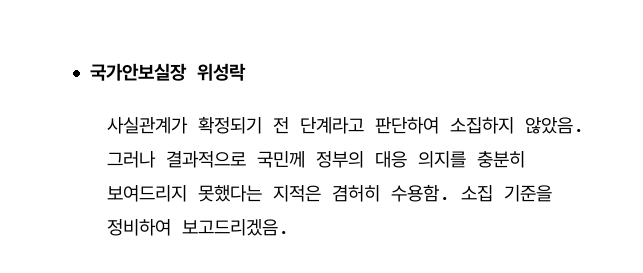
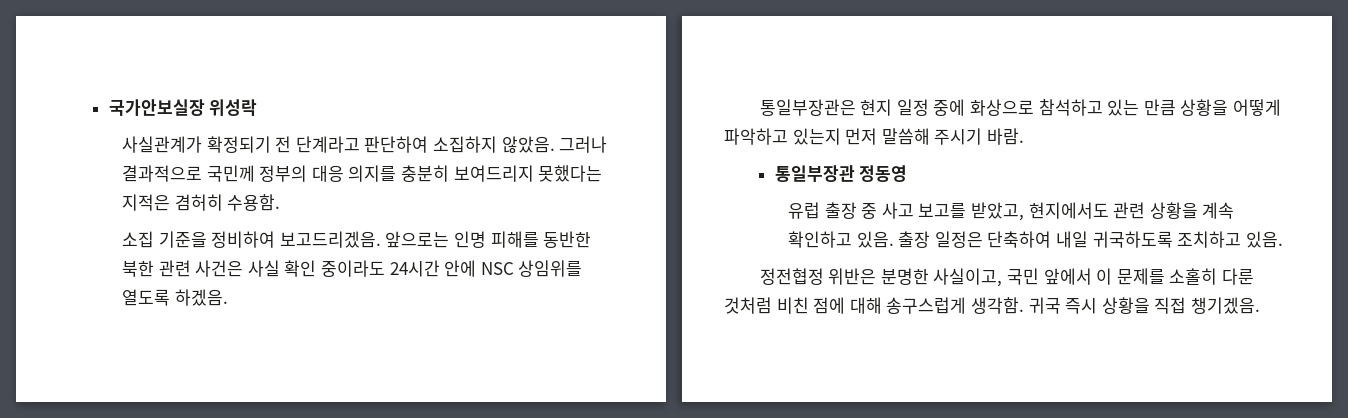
- 그러나 결과적으로 국민께 정부의 대응 의지를 충분히 보여드리지 못했다는 지적은 겸허히 수용함. 소집 기준을 정비하여 보고드리겠음.
+ 그러나 결과적으로 국민께 정부의 대응 의지를 충분히 보여드리지 못했다는 지적은 겸허히 수용함.
+ 소집 기준을 정비하여 보고드리겠음.
+ 앞으로는 인명 피해를 동반한 북한 관련 사건은 사실 확인 중이라도 24시간 안에 NSC 상임위를 열도록 하겠음.
+ 통일부장관은 현지 일정 중에 화상으로 참석하고 있는 만큼 상황을 어떻게 파악하고 있는지 먼저 말씀해 주시기 바람.
+ 통일부장관 정동영
+ 유럽 출장 중 사고 보고를 받았고, 현지에서도 관련 상황을 계속 확인하고 있음. 출장 일정은 단축하여 내일 귀국하도록 조치하고 있음.
+ 정전협정 위반은 분명한 사실이고, 국민 앞에서 이 문제를 소홀히 다룬 것처럼 비친 점에 대해 송구스럽게 생각함. 귀국 즉시 상황을 직접 챙기겠음.

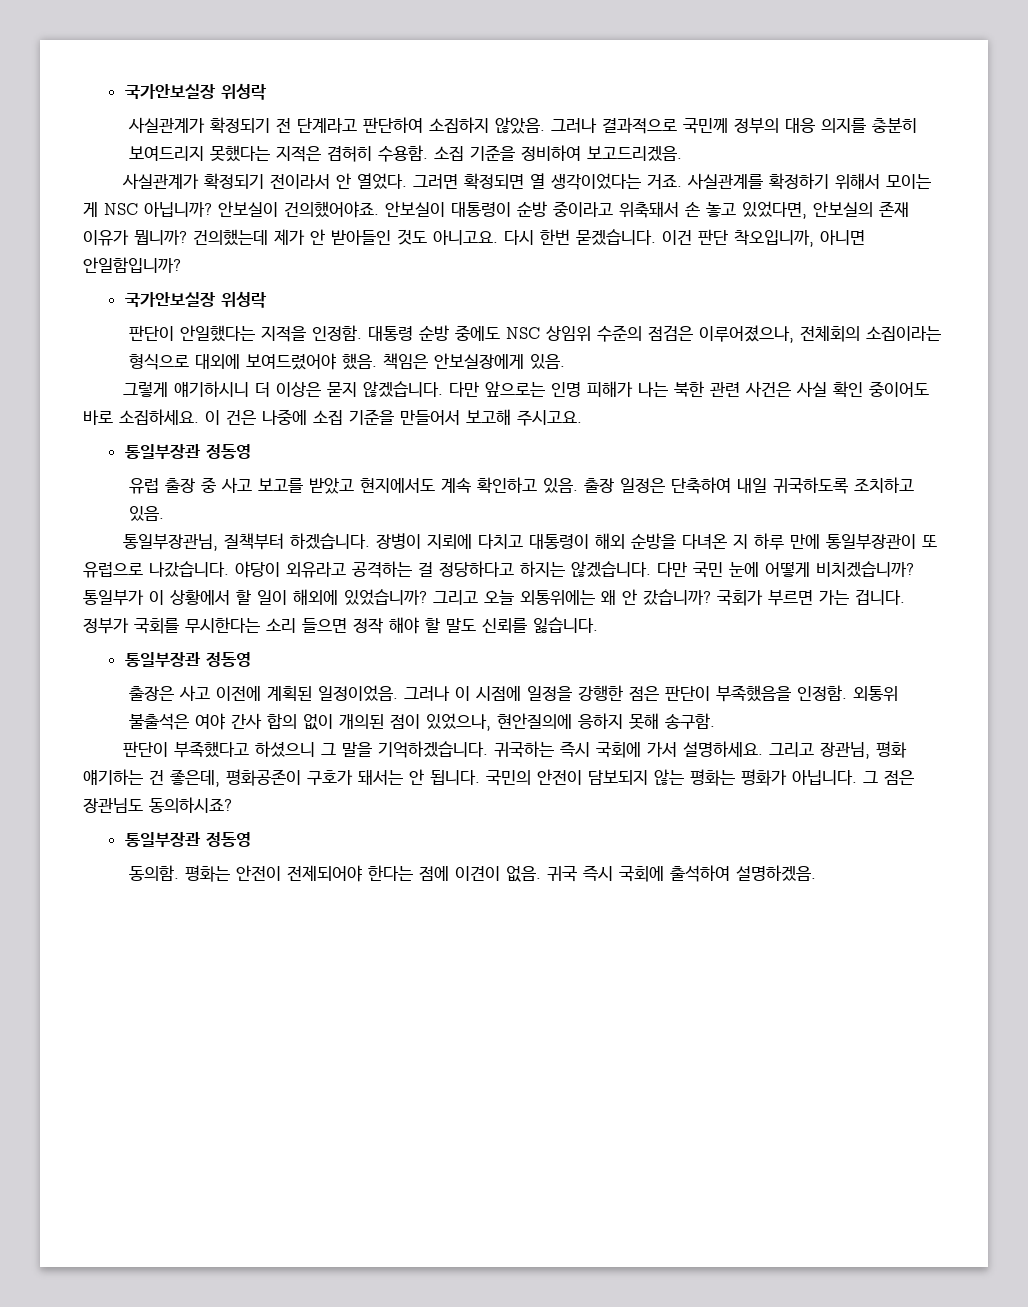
- 그러나 결과적으로 국민께 정부의 대응 의지를 충분히 보여드리지 못했다는 지적은 겸허히 수용함.
- 소집 기준을 정비하여 보고드리겠음. 앞으로는 인명 피해를 동반한 북한 관련 사건은 사실 확인 중이라도 24시간 안에 NSC 상임위를 열도록 하겠음.
- 통일부장관은 현지 일정 중에 화상으로 참석하고 있는 만큼 상황을 어떻게 파악하고 있는지 먼저 말씀해 주시기 바람.
+ 그러나 결과적으로 국민께 정부의 대응 의지를 충분히 보여드리지 못했다는 지적은 겸허히 수용함. 소집 기준을 정비하여 보고드리겠음.
+ 사실관계가 확정되기 전이라서 안 열었다. 그러면 확정되면 열 생각이었다는 거죠. 사실관계를 확정하기 위해서 모이는 게 NSC 아닙니까? 안보실이 건의했어야죠. 안보실이 대통령이 순방 중이라고 위축돼서 손 놓고 있었다면, 안보실의 존재 이유가 뭡니까? 건의했는데 제가 안 받아들인 것도 아니고요. 다시 한번 묻겠습니다. 이건 판단 착오입니까, 아니면 안일함입니까?
+ 국가안보실장 위성락
+ 판단이 안일했다는 지적을 인정함. 대통령 순방 중에도 NSC 상임위 수준의 점검은 이루어졌으나, 전체회의 소집이라는 형식으로 대외에 보여드렸어야 했음. 책임은 안보실장에게 있음.
+ 그렇게 얘기하시니 더 이상은 묻지 않겠습니다. 다만 앞으로는 인명 피해가 나는 북한 관련 사건은 사실 확인 중이어도 바로 소집하세요. 이 건은 나중에 소집 기준을 만들어서 보고해 주시고요.
- 유럽 출장 중 사고 보고를 받았고, 현지에서도 관련 상황을 계속 확인하고 있음.
+ 유럽 출장 중 사고 보고를 받았고 현지에서도 계속 확인하고 있음.
- 정전협정 위반은 분명한 사실이고, 국민 앞에서 이 문제를 소홀히 다룬 것처럼 비친 점에 대해 송구스럽게 생각함. 귀국 즉시 상황을 직접 챙기겠음.
+ 통일부장관님, 질책부터 하겠습니다. 장병이 지뢰에 다치고 대통령이 해외 순방을 다녀온 지 하루 만에 통일부장관이 또 유럽으로 나갔습니다. 야당이 외유라고 공격하는 걸 정당하다고 하지는 않겠습니다. 다만 국민 눈에 어떻게 비치겠습니까? 통일부가 이 상황에서 할 일이 해외에 있었습니까? 그리고 오늘 외통위에는 왜 안 갔습니까? 국회가 부르면 가는 겁니다. 정부가 국회를 무시한다는 소리 들으면 정작 해야 할 말도 신뢰를 잃습니다.
+ 통일부장관 정동영
+ 출장은 사고 이전에 계획된 일정이었음. 그러나 이 시점에 일정을 강행한 점은 판단이 부족했음을 인정함. 외통위 불출석은 여야 간사 합의 없이 개의된 점이 있었으나, 현안질의에 응하지 못해 송구함.
+ 판단이 부족했다고 하셨으니 그 말을 기억하겠습니다. 귀국하는 즉시 국회에 가서 설명하세요. 그리고 장관님, 평화 얘기하는 건 좋은데, 평화공존이 구호가 돼서는 안 됩니다. 국민의 안전이 담보되지 않는 평화는 평화가 아닙니다. 그 점은 장관님도 동의하시죠?
+ 통일부장관 정동영
+ 동의함. 평화는 안전이 전제되어야 한다는 점에 이견이 없음. 귀국 즉시 국회에 출석하여 설명하겠음.

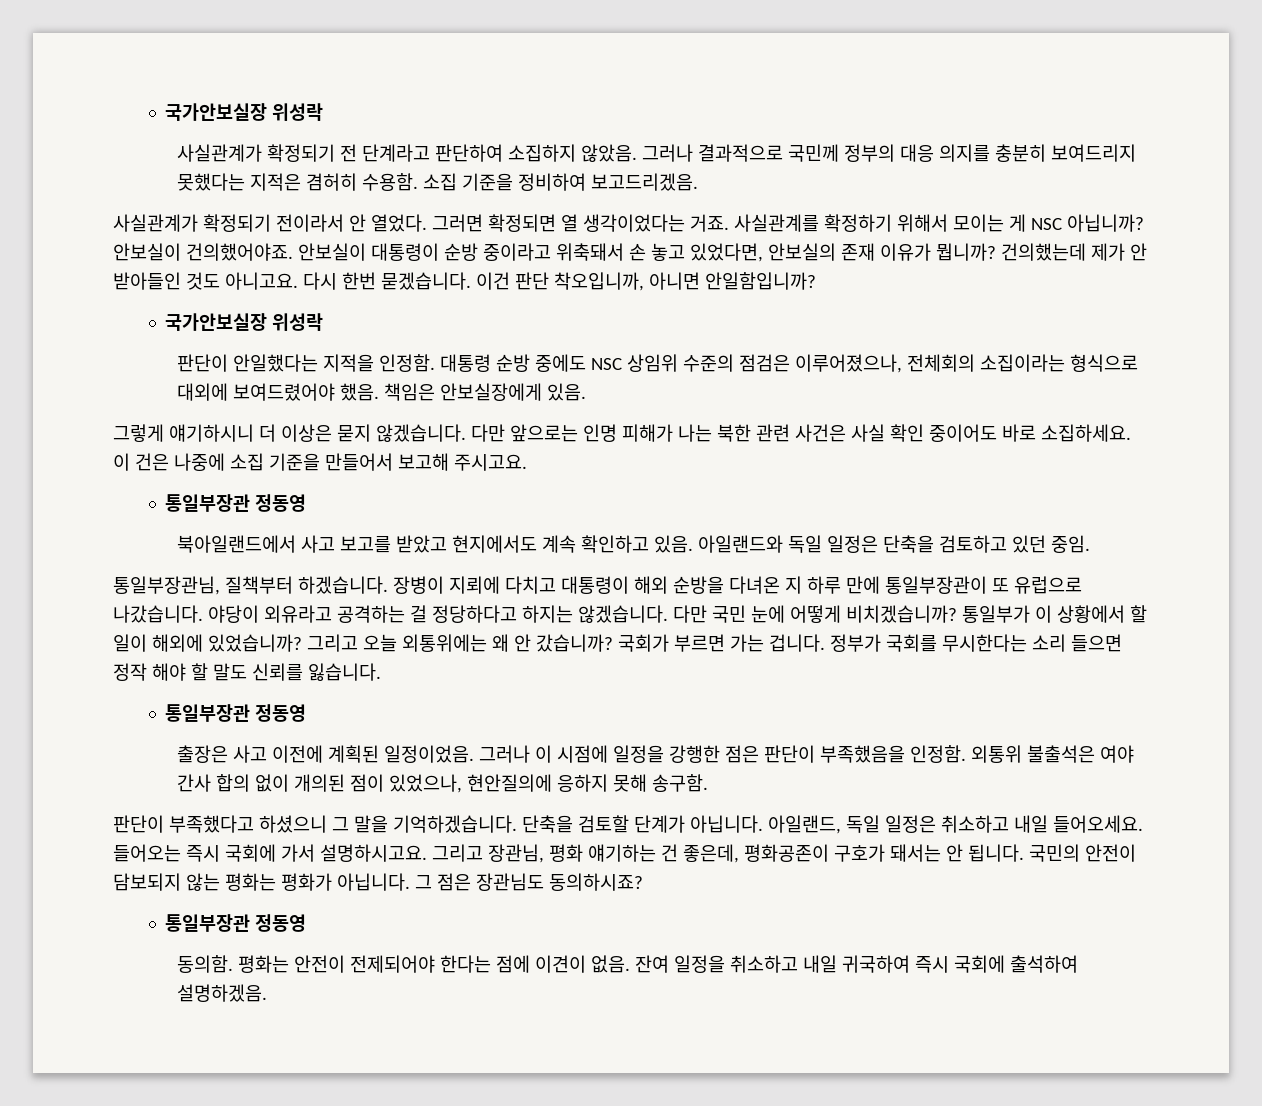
- 유럽 출장 중 사고 보고를 받았고 현지에서도 계속 확인하고 있음.
+ 북아일랜드에서 사고 보고를 받았고 현지에서도 계속 확인하고 있음.
- 출장 일정은 단축하여 내일 귀국하도록 조치하고 있음.
+ 아일랜드와 독일 일정은 단축을 검토하고 있던 중임.
- 귀국하는 즉시 국회에 가서 설명하세요.
+ 단축을 검토할 단계가 아닙니다. 아일랜드, 독일 일정은 취소하고 내일 들어오세요. 들어오는 즉시 국회에 가서 설명하시고요.
- 귀국 즉시 국회에 출석하여 설명하겠음.
+ 잔여 일정을 취소하고 내일 귀국하여 즉시 국회에 출석하여 설명하겠음.

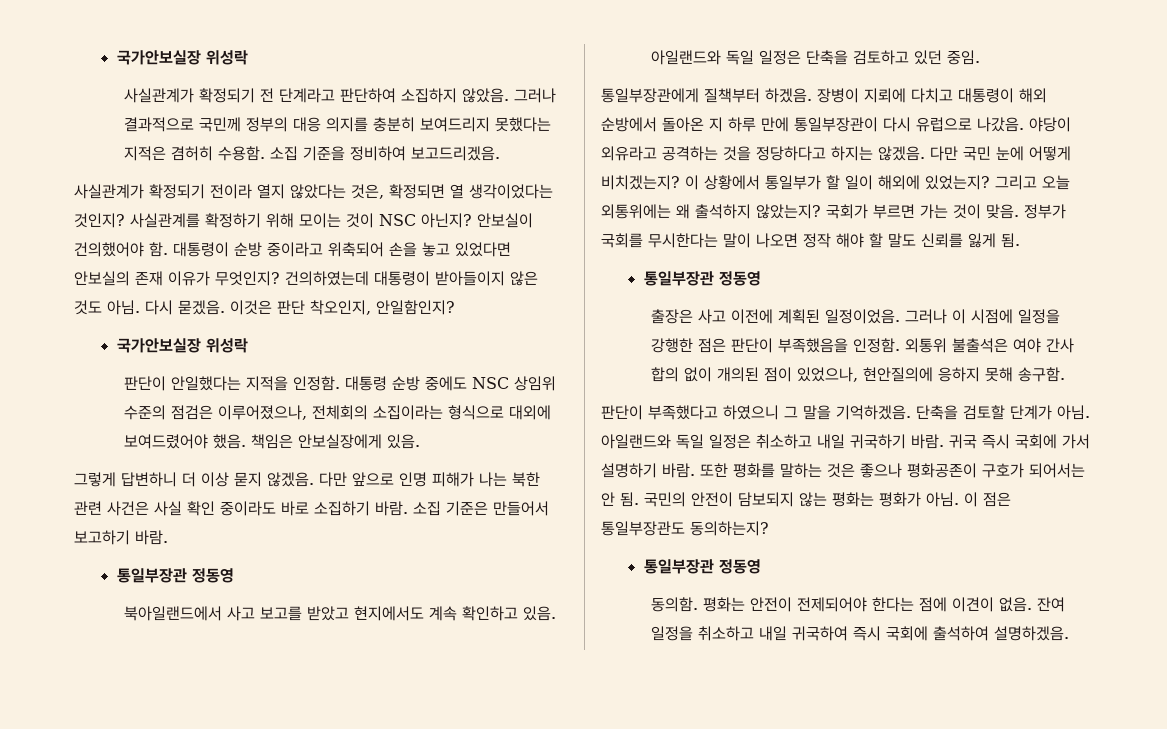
- 사실관계가 확정되기 전이라서 안 열었다. 그러면 확정되면 열 생각이었다는 거죠.
+ 사실관계가 확정되기 전이라 열지 않았다는 것은, 확정되면 열 생각이었다는 것인지?
- 사실관계를 확정하기 위해서 모이는 게 NSC 아닙니까? 안보실이 건의했어야죠. 안보실이 대통령이 순방 중이라고 위축돼서 손 놓고 있었다면, 안보실의 존재 이유가 뭡니까? 건의했는데 제가 안 받아들인 것도 아니고요. 다시 한번 묻겠습니다. 이건 판단 착오입니까, 아니면 안일함입니까?
+ 사실관계를 확정하기 위해 모이는 것이 NSC 아닌지? 안보실이 건의했어야 함. 대통령이 순방 중이라고 위축되어 손을 놓고 있었다면 안보실의 존재 이유가 무엇인지? 건의하였는데 대통령이 받아들이지 않은 것도 아님. 다시 묻겠음. 이것은 판단 착오인지, 안일함인지?
- 그렇게 얘기하시니 더 이상은 묻지 않겠습니다. 다만 앞으로는 인명 피해가 나는 북한 관련 사건은 사실 확인 중이어도 바로 소집하세요. 이 건은 나중에 소집 기준을 만들어서 보고해 주시고요.
+ 그렇게 답변하니 더 이상 묻지 않겠음. 다만 앞으로 인명 피해가 나는 북한 관련 사건은 사실 확인 중이라도 바로 소집하기 바람. 소집 기준은 만들어서 보고하기 바람.
- 통일부장관님, 질책부터 하겠습니다.
+ 통일부장관에게 질책부터 하겠음.
- 장병이 지뢰에 다치고 대통령이 해외 순방을 다녀온 지 하루 만에 통일부장관이 또 유럽으로 나갔습니다.
+ 장병이 지뢰에 다치고 대통령이 해외 순방에서 돌아온 지 하루 만에 통일부장관이 다시 유럽으로 나갔음.
- 야당이 외유라고 공격하는 걸 정당하다고 하지는 않겠습니다.
+ 야당이 외유라고 공격하는 것을 정당하다고 하지는 않겠음.
- 다만 국민 눈에 어떻게 비치겠습니까? 통일부가 이 상황에서 할 일이 해외에 있었습니까?
+ 다만 국민 눈에 어떻게 비치겠는지? 이 상황에서 통일부가 할 일이 해외에 있었는지?
- 그리고 오늘 외통위에는 왜 안 갔습니까?
+ 그리고 오늘 외통위에는 왜 출석하지 않았는지?
- 국회가 부르면 가는 겁니다.
+ 국회가 부르면 가는 것이 맞음.
- 정부가 국회를 무시한다는 소리 들으면 정작 해야 할 말도 신뢰를 잃습니다.
+ 정부가 국회를 무시한다는 말이 나오면 정작 해야 할 말도 신뢰를 잃게 됨.
- 판단이 부족했다고 하셨으니 그 말을 기억하겠습니다.
+ 판단이 부족했다고 하였으니 그 말을 기억하겠음.
- 단축을 검토할 단계가 아닙니다. 아일랜드, 독일 일정은 취소하고 내일 들어오세요. 들어오는 즉시 국회에 가서 설명하시고요. 그리고 장관님, 평화 얘기하는 건 좋은데, 평화공존이 구호가 돼서는 안 됩니다.
+ 단축을 검토할 단계가 아님. 아일랜드와 독일 일정은 취소하고 내일 귀국하기 바람. 귀국 즉시 국회에 가서 설명하기 바람. 또한 평화를 말하는 것은 좋으나 평화공존이 구호가 되어서는 안 됨.
- 국민의 안전이 담보되지 않는 평화는 평화가 아닙니다. 그 점은 장관님도 동의하시죠?
+ 국민의 안전이 담보되지 않는 평화는 평화가 아님. 이 점은 통일부장관도 동의하는지?

